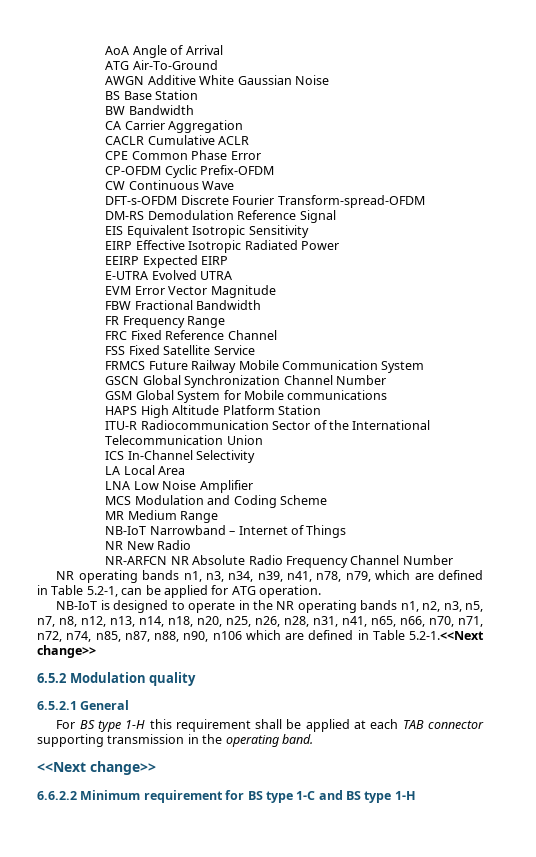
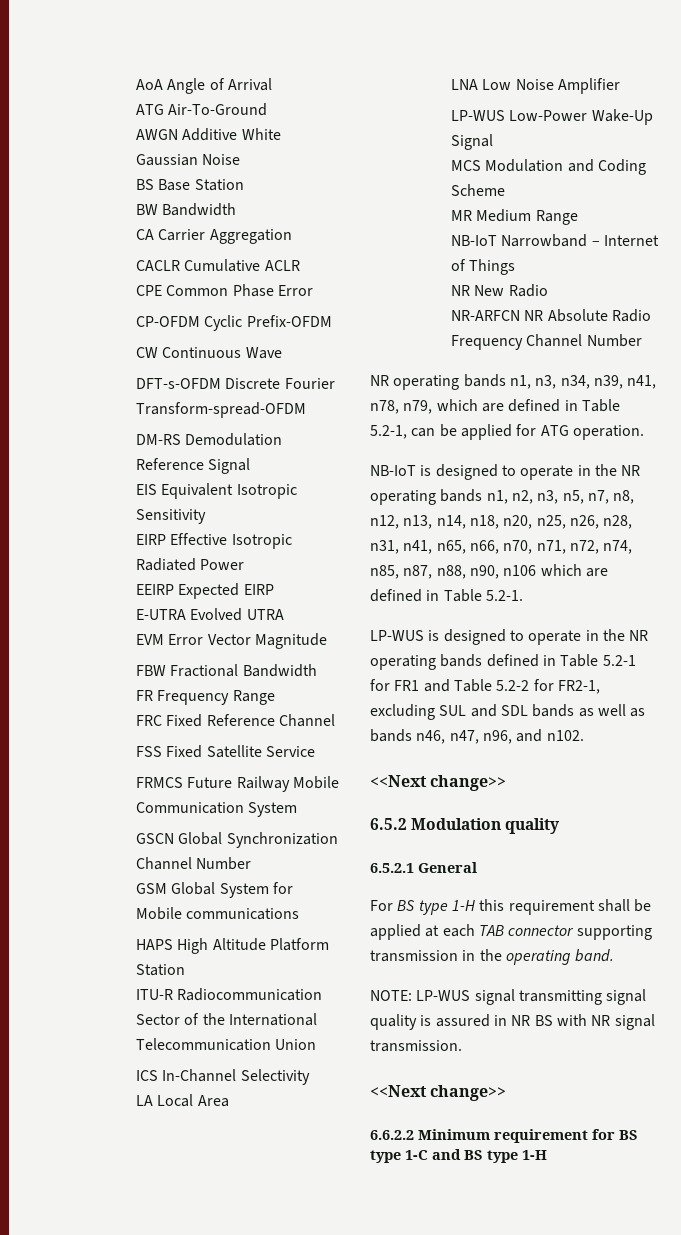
+ LP-WUS Low-Power Wake-Up Signal
- NB-IoT is designed to operate in the NR operating bands n1, n2, n3, n5, n7, n8, n12, n13, n14, n18, n20, n25, n26, n28, n31, n41, n65, n66, n70, n71, n72, n74, n85, n87, n88, n90, n106 which are defined in Table 5.2-1.<<Next change>>
+ NB-IoT is designed to operate in the NR operating bands n1, n2, n3, n5, n7, n8, n12, n13, n14, n18, n20, n25, n26, n28, n31, n41, n65, n66, n70, n71, n72, n74, n85, n87, n88, n90, n106 which are defined in Table 5.2-1.
+ LP-WUS is designed to operate in the NR operating bands defined in Table 5.2-1 for FR1 and Table 5.2-2 for FR2-1, excluding SUL and SDL bands as well as bands n46, n47, n96, and n102.
+ <<Next change>>
+ NOTE: LP-WUS signal transmitting signal quality is assured in NR BS with NR signal transmission.

